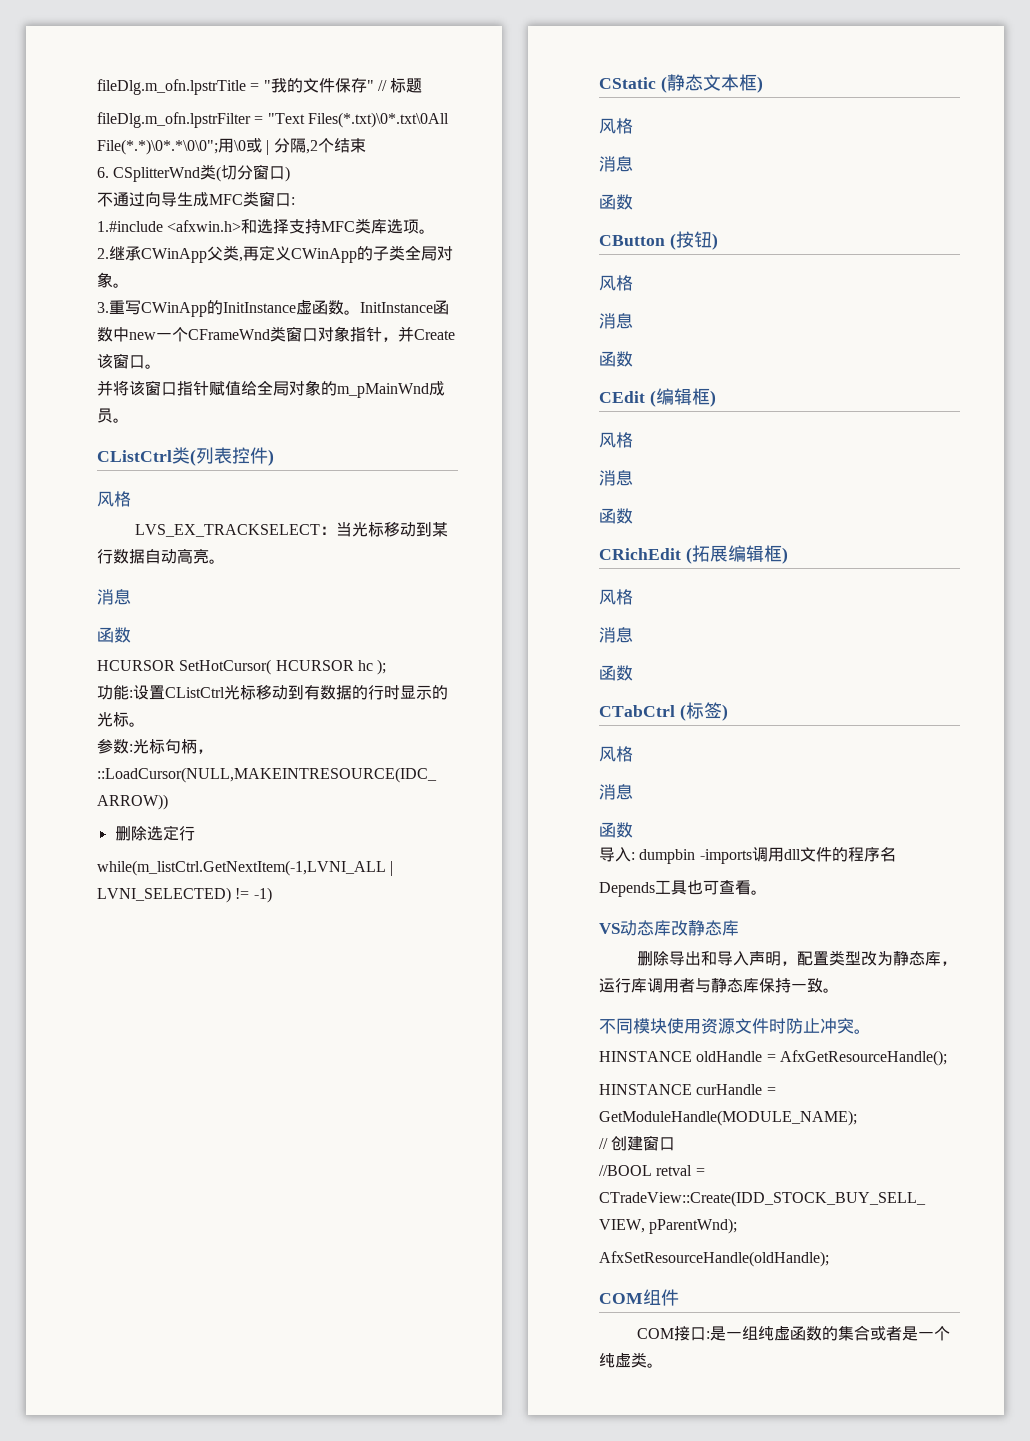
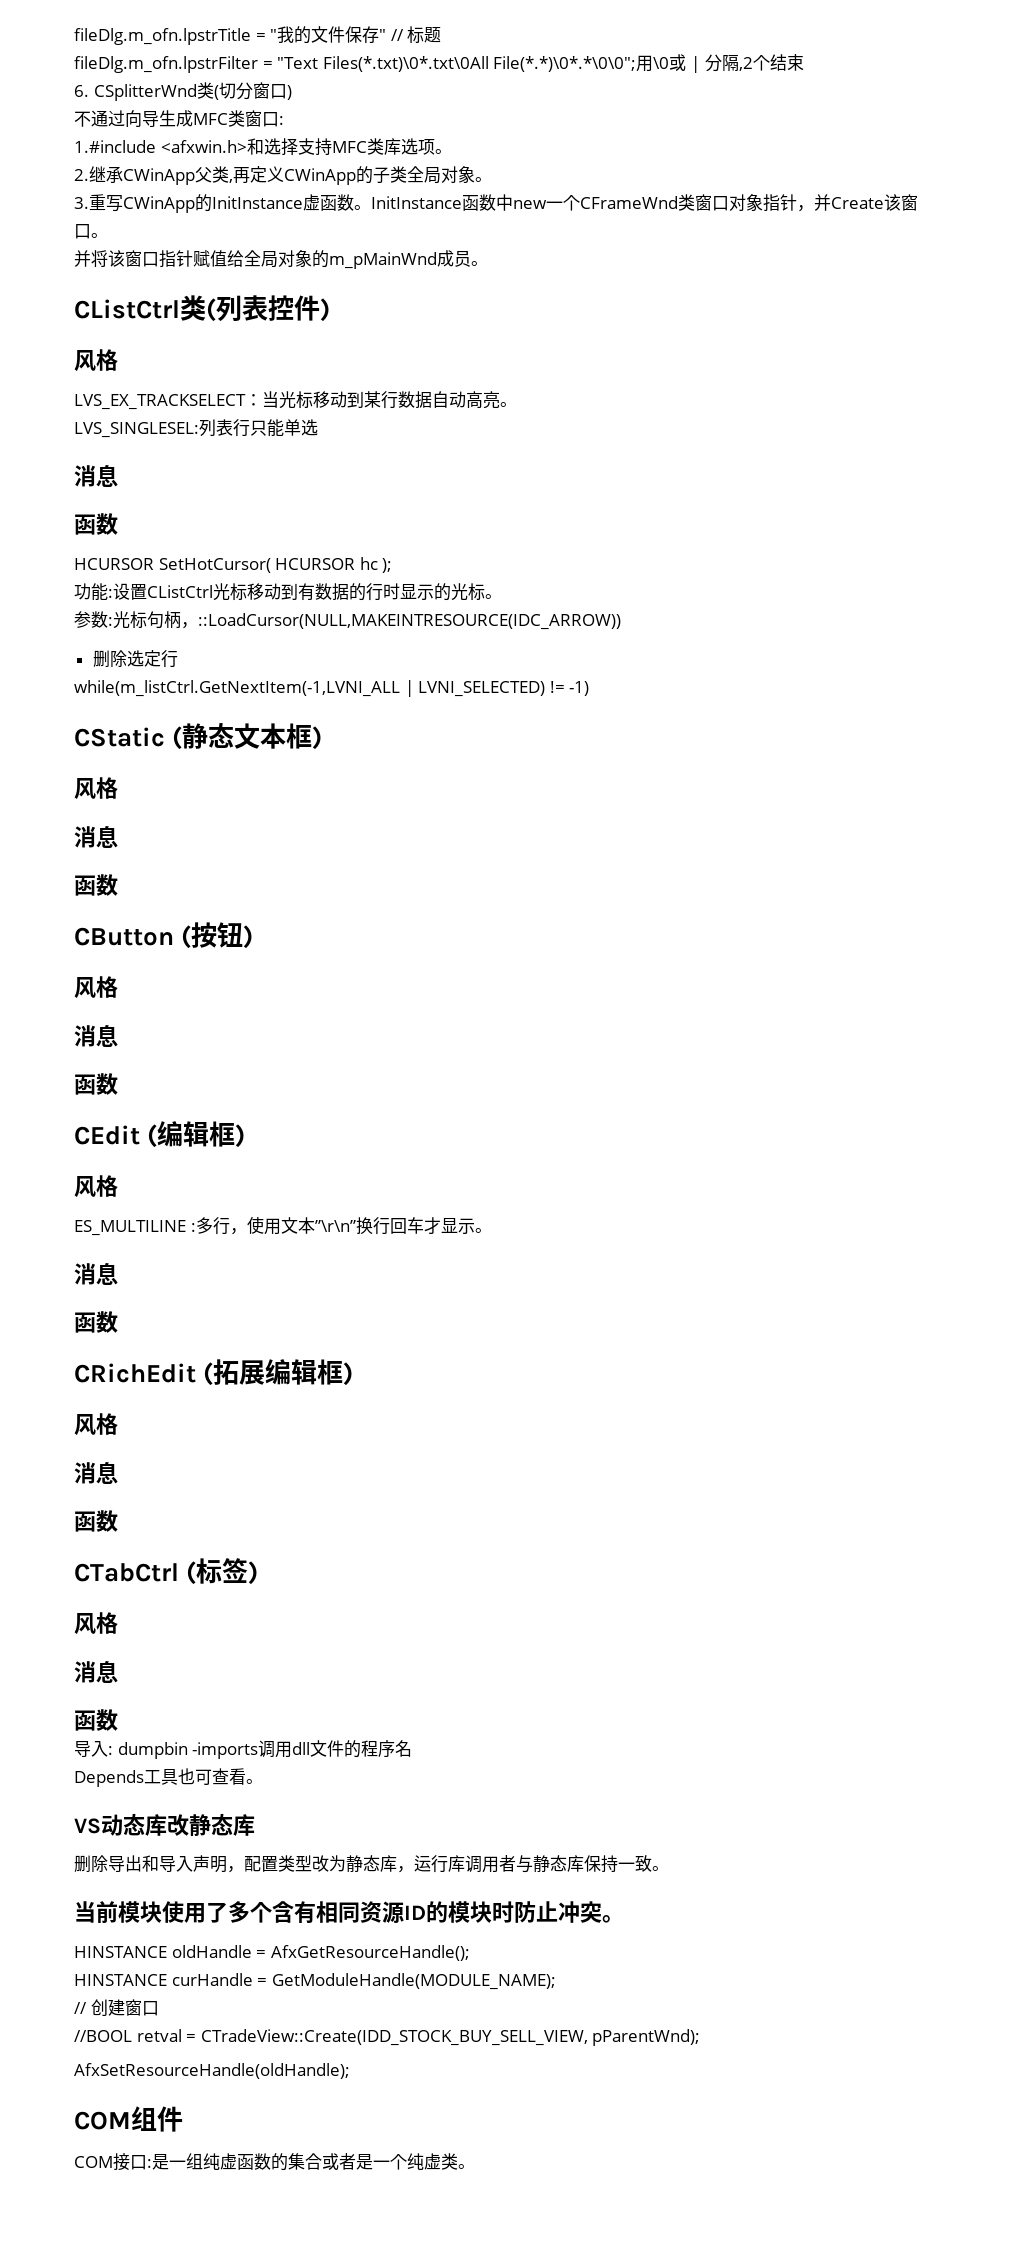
+ LVS_SINGLESEL:列表行只能单选
+ ES_MULTILINE :多行，使用文本”\r\n”换行回车才显示。
- 不同模块使用资源文件时防止冲突。
+ 当前模块使用了多个含有相同资源ID的模块时防止冲突。

